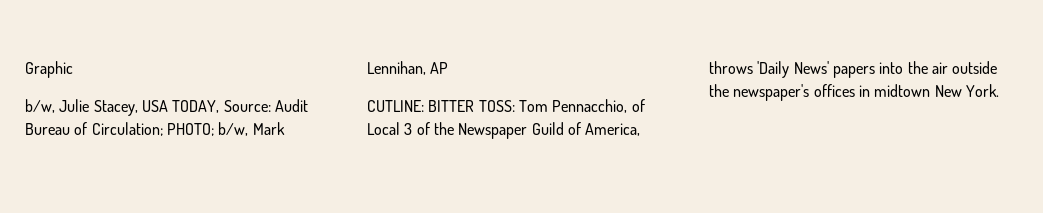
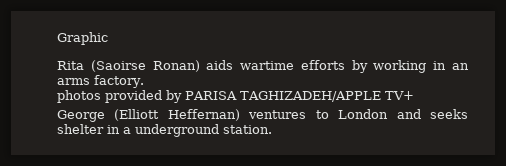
- b/w, Julie Stacey, USA TODAY, Source: Audit Bureau of Circulation; PHOTO; b/w, Mark Lennihan, AP
- CUTLINE: BITTER TOSS: Tom Pennacchio, of Local 3 of the Newspaper Guild of America, throws 'Daily News' papers into the air outside the newspaper's offices in midtown New York.
+ Rita (Saoirse Ronan) aids wartime efforts by working in an arms factory.
+ photos provided by PARISA TAGHIZADEH/APPLE TV+
+ George (Elliott Heffernan) ventures to London and seeks shelter in a underground station.

